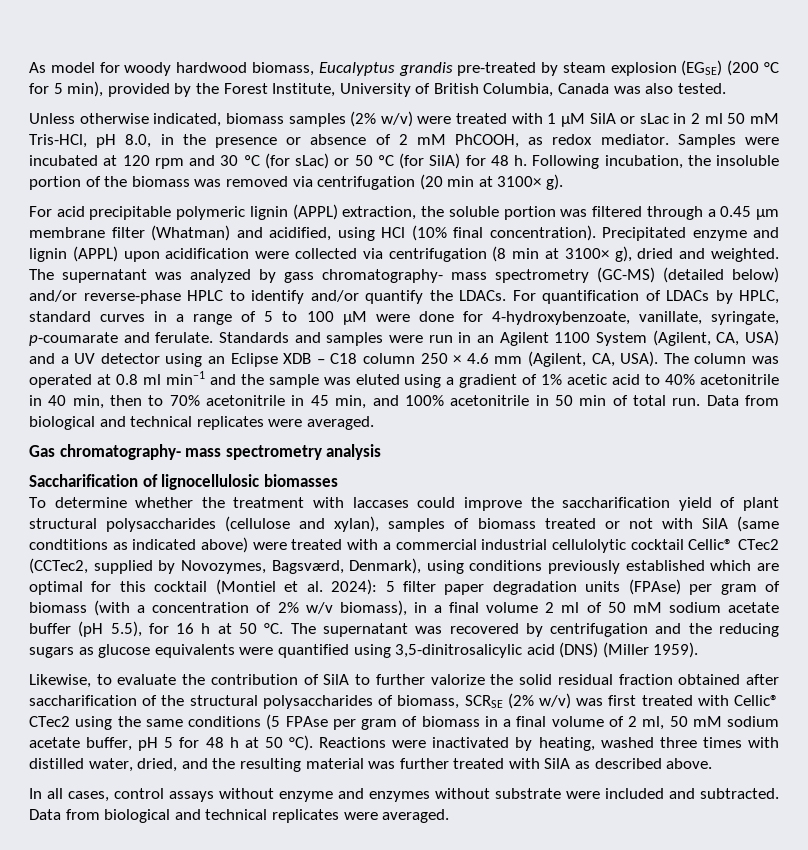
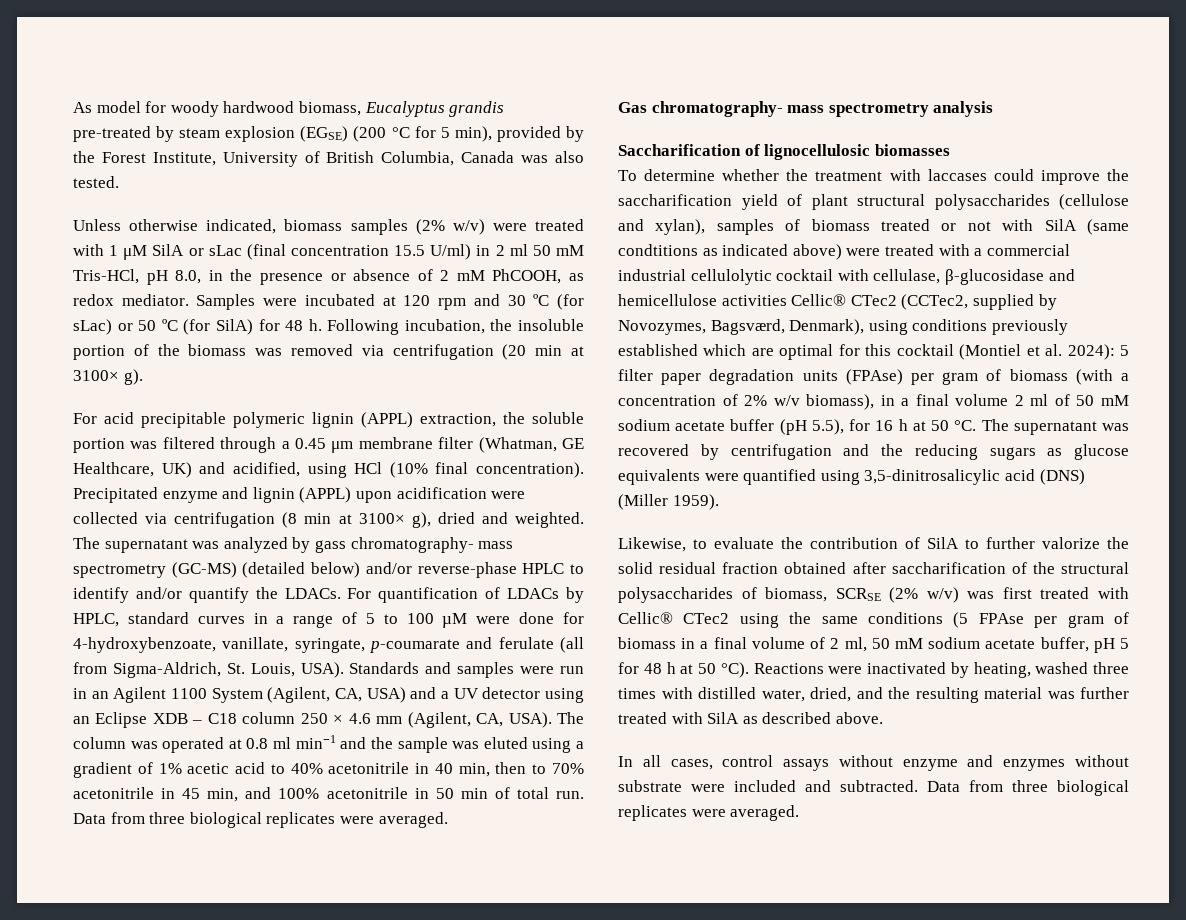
- Unless otherwise indicated, biomass samples (2% w/v) were treated with 1 μM SilA or sLac in 2 ml 50 mM Tris-HCl, pH 8.0, in the presence or absence of 2 mM PhCOOH, as redox mediator.
+ Unless otherwise indicated, biomass samples (2% w/v) were treated with 1 μM SilA or sLac (final concentration 15.5 U/ml) in 2 ml 50 mM Tris-HCl, pH 8.0, in the presence or absence of 2 mM PhCOOH, as redox mediator.
- For acid precipitable polymeric lignin (APPL) extraction, the soluble portion was filtered through a 0.45 μm membrane filter (Whatman) and acidified, using HCl (10% final concentration).
+ For acid precipitable polymeric lignin (APPL) extraction, the soluble portion was filtered through a 0.45 μm membrane filter (Whatman, GE Healthcare, UK) and acidified, using HCl (10% final concentration).
- For quantification of LDACs by HPLC, standard curves in a range of 5 to 100 µM were done for 4-hydroxybenzoate, vanillate, syringate, p-coumarate and ferulate.
+ For quantification of LDACs by HPLC, standard curves in a range of 5 to 100 µM were done for 4-hydroxybenzoate, vanillate, syringate, p-coumarate and ferulate (all from Sigma-Aldrich, St. Louis, USA).
- The column was operated at 0.8 ml min−1 and the sample was eluted using a gradient of 1% acetic acid to 40% acetonitrile in 40 min, then to 70% acetonitrile in 45 min, and 100% acetonitrile in 50 min of total run. Data from biological and technical replicates were averaged.
+ The column was operated at 0.8 ml min−1 and the sample was eluted using a gradient of 1% acetic acid to 40% acetonitrile in 40 min, then to 70% acetonitrile in 45 min, and 100% acetonitrile in 50 min of total run. Data from three biological replicates were averaged.
- To determine whether the treatment with laccases could improve the saccharification yield of plant structural polysaccharides (cellulose and xylan), samples of biomass treated or not with SilA (same condtitions as indicated above) were treated with a commercial industrial cellulolytic cocktail Cellic® CTec2 (CCTec2, supplied by Novozymes, Bagsværd, Denmark), using conditions previously established which are optimal for this cocktail (Montiel et al. 2024):
+ To determine whether the treatment with laccases could improve the saccharification yield of plant structural polysaccharides (cellulose and xylan), samples of biomass treated or not with SilA (same condtitions as indicated above) were treated with a commercial industrial cellulolytic cocktail with cellulase, β-glucosidase and hemicellulose activities Cellic® CTec2 (CCTec2, supplied by Novozymes, Bagsværd, Denmark), using conditions previously established which are optimal for this cocktail (Montiel et al. 2024):
- In all cases, control assays without enzyme and enzymes without substrate were included and subtracted. Data from biological and technical replicates were averaged.
+ In all cases, control assays without enzyme and enzymes without substrate were included and subtracted. Data from three biological replicates were averaged.

